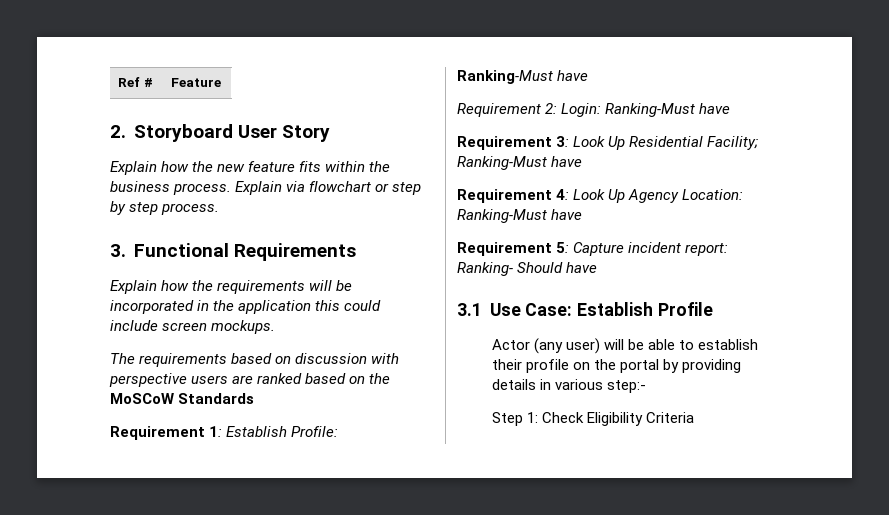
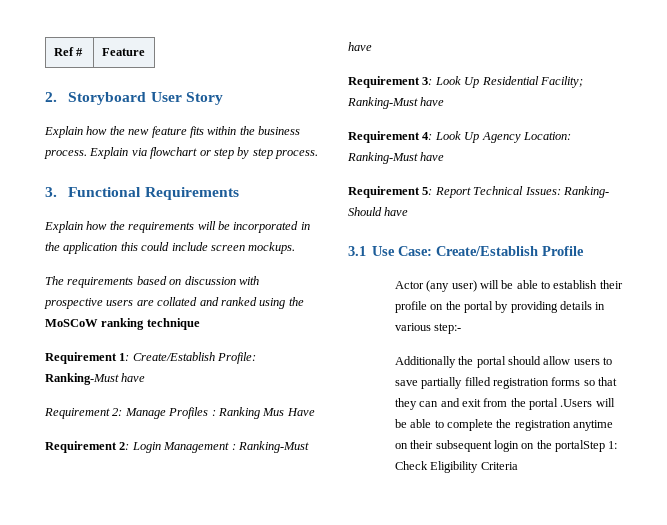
- The requirements based on discussion with perspective users are ranked based on the MoSCoW Standards
+ The requirements based on discussion with prospective users are collated and ranked using the MoSCoW ranking technique
- Requirement 1: Establish Profile: Ranking-Must have
+ Requirement 1: Create/Establish Profile: Ranking-Must have
- Requirement 2: Login: Ranking-Must have
+ Requirement 2: Manage Profiles : Ranking Mus Have
+ Requirement 2: Login Management : Ranking-Must have
- Requirement 5: Capture incident report: Ranking- Should have
+ Requirement 5: Report Technical Issues: Ranking- Should have
- 3.1 Use Case: Establish Profile
+ 3.1 Use Case: Create/Establish Profile
- Step 1: Check Eligibility Criteria
+ Additionally the portal should allow users to save partially filled registration forms so that they can and exit from the portal .Users will be able to complete the registration anytime on their subsequent login on the portalStep 1: Check Eligibility Criteria

